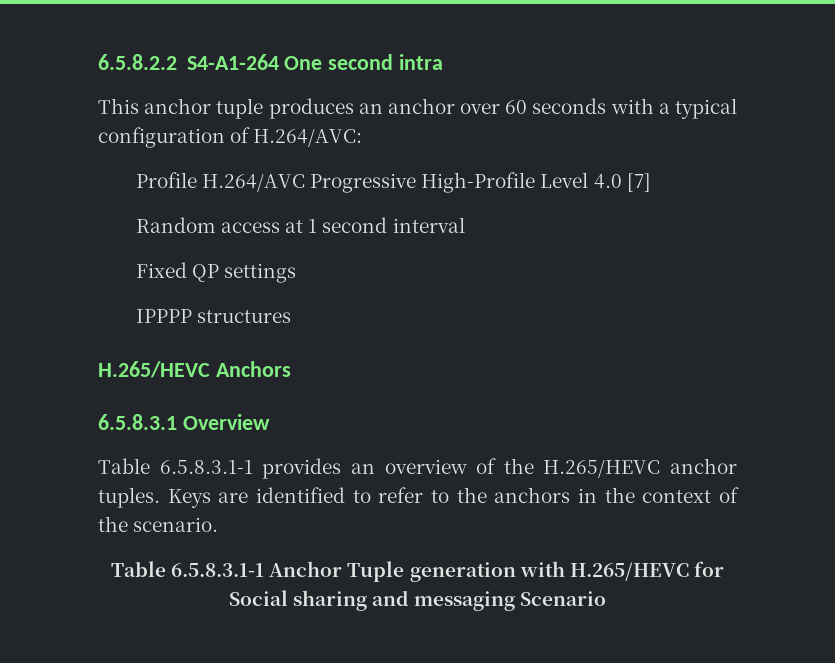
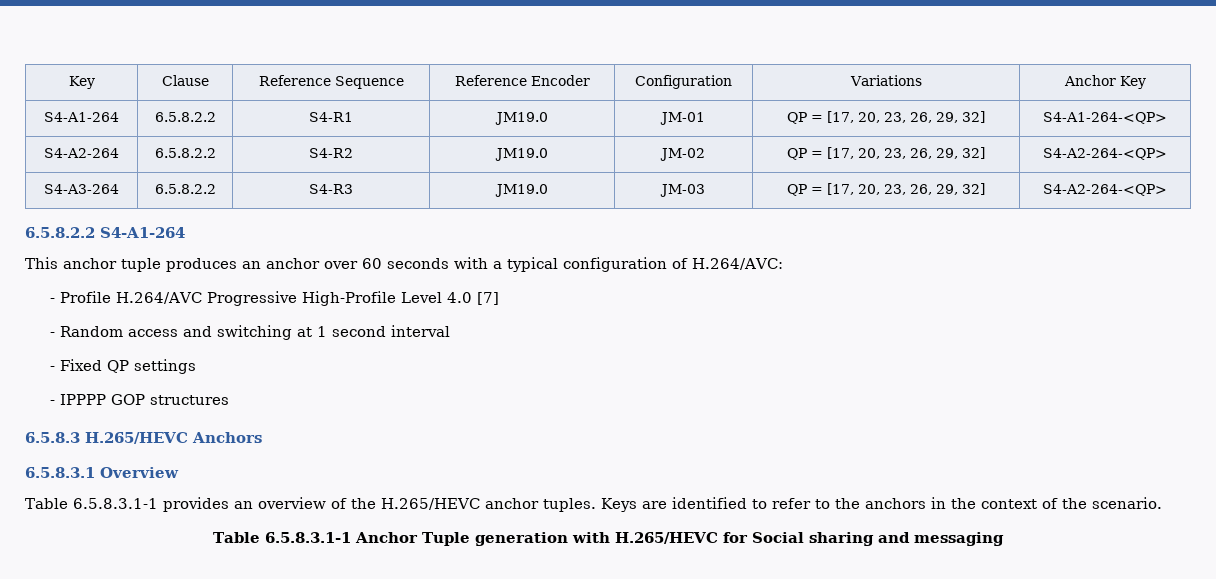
- 6.5.8.2.2 S4-A1-264 One second intra
+ Key | Clause | Reference Sequence | Reference Encoder | Configuration | Variations | Anchor Key
+ S4-A1-264 | 6.5.8.2.2 | S4-R1 | JM19.0 | JM-01 | QP = [17, 20, 23, 26, 29, 32] | S4-A1-264-<QP>
+ S4-A2-264 | 6.5.8.2.2 | S4-R2 | JM19.0 | JM-02 | QP = [17, 20, 23, 26, 29, 32] | S4-A2-264-<QP>
+ S4-A3-264 | 6.5.8.2.2 | S4-R3 | JM19.0 | JM-03 | QP = [17, 20, 23, 26, 29, 32] | S4-A2-264-<QP>
+ 6.5.8.2.2 S4-A1-264
- Profile H.264/AVC Progressive High-Profile Level 4.0 [7]
+ - Profile H.264/AVC Progressive High-Profile Level 4.0 [7]
- Random access at 1 second interval
+ - Random access and switching at 1 second interval
- Fixed QP settings
+ - Fixed QP settings
- IPPPP structures
+ - IPPPP GOP structures
- H.265/HEVC Anchors
+ 6.5.8.3 H.265/HEVC Anchors
- Table 6.5.8.3.1-1 Anchor Tuple generation with H.265/HEVC for Social sharing and messaging Scenario
+ Table 6.5.8.3.1-1 Anchor Tuple generation with H.265/HEVC for Social sharing and messaging

